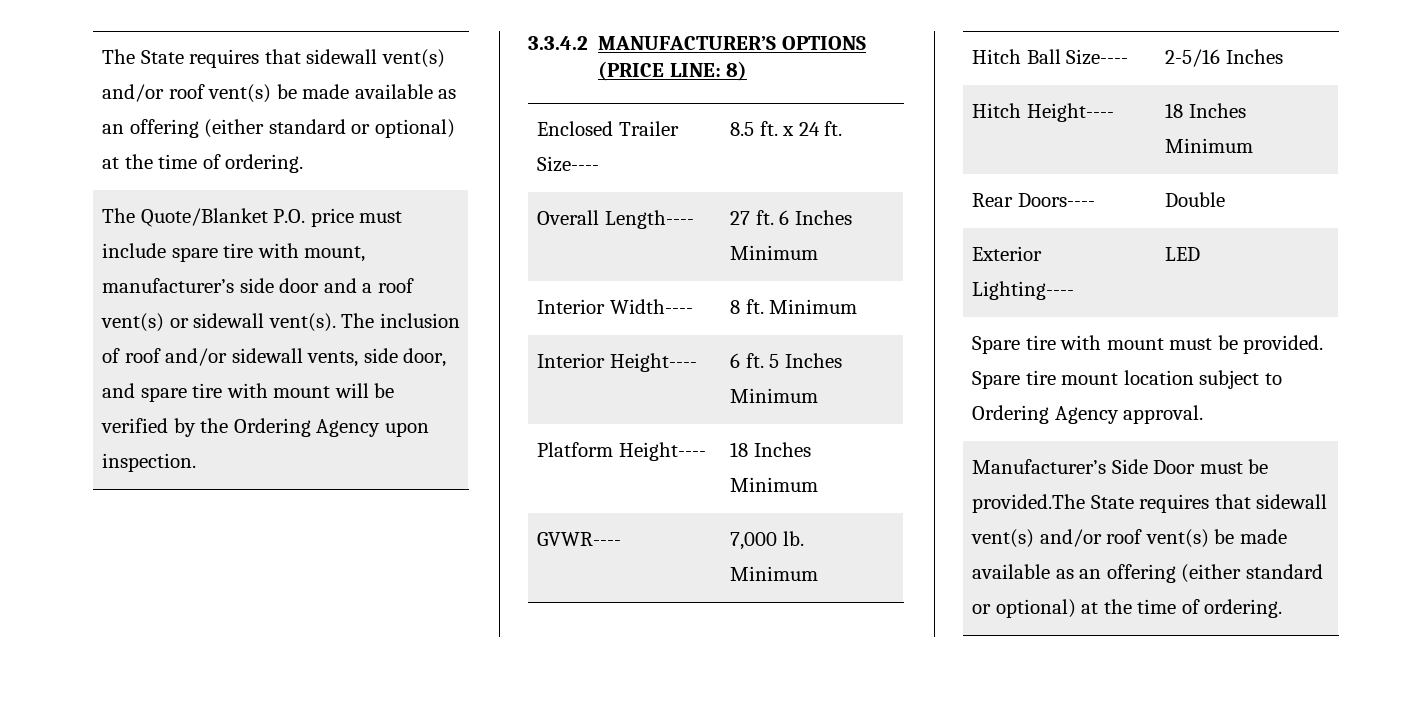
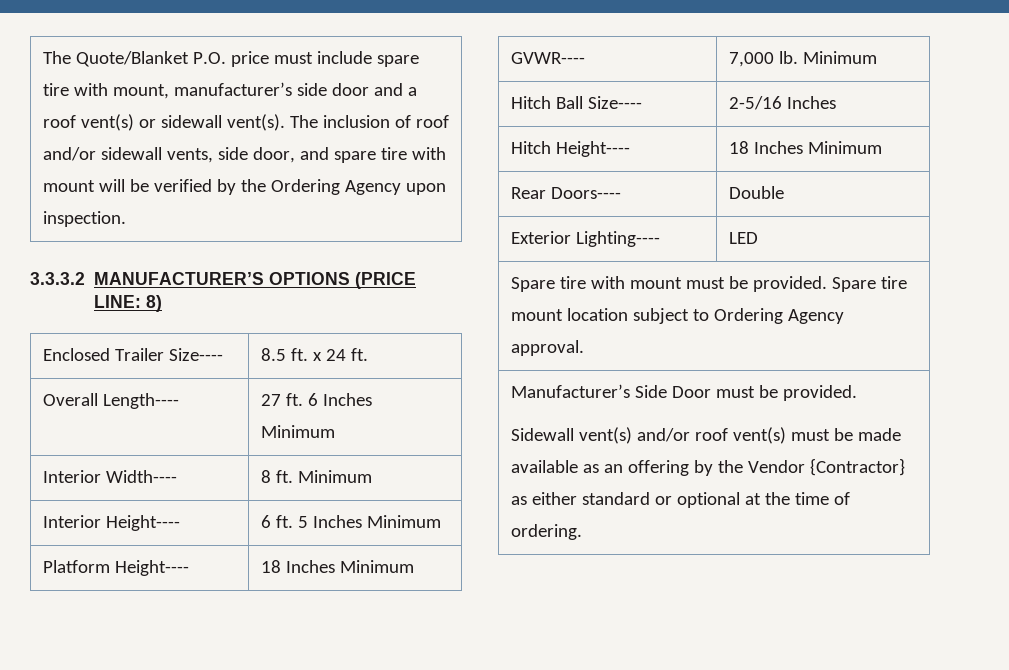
- The State requires that sidewall vent(s) and/or roof vent(s) be made available as an offering (either standard or optional) at the time of ordering.
- 3.3.4.2 MANUFACTURER’S OPTIONS (PRICE LINE: 8)
+ 3.3.3.2 MANUFACTURER’S OPTIONS (PRICE LINE: 8)
- Manufacturer’s Side Door must be provided.The State requires that sidewall vent(s) and/or roof vent(s) be made available as an offering (either standard or optional) at the time of ordering.
+ Manufacturer’s Side Door must be provided.
+ Sidewall vent(s) and/or roof vent(s) must be made available as an offering by the Vendor {Contractor} as either standard or optional at the time of ordering.

